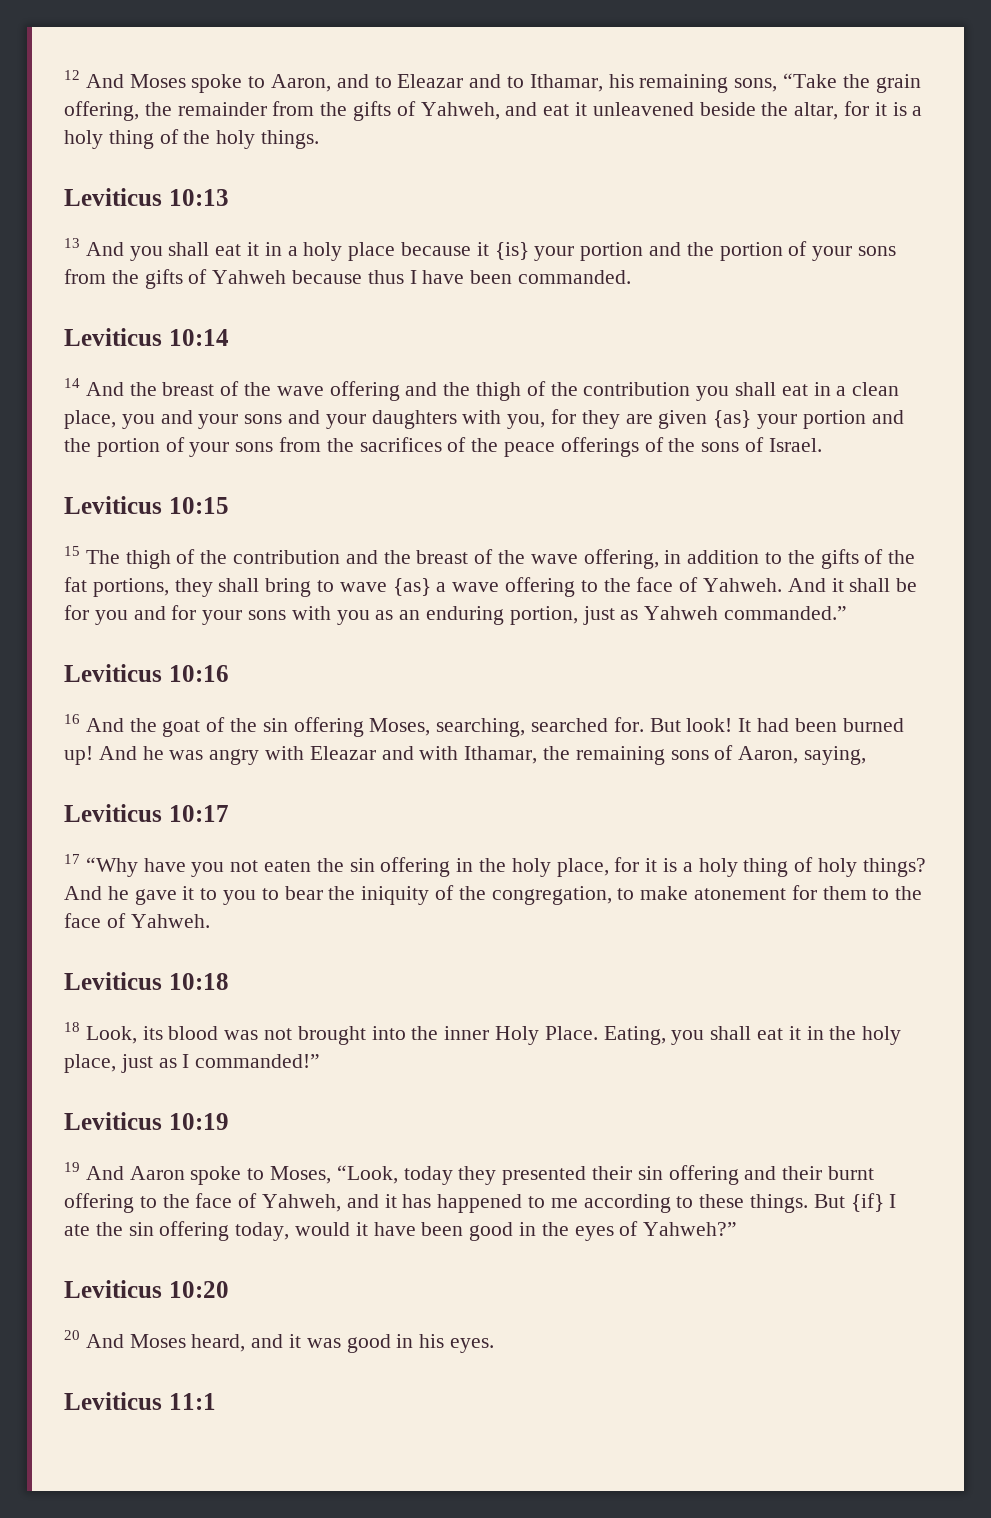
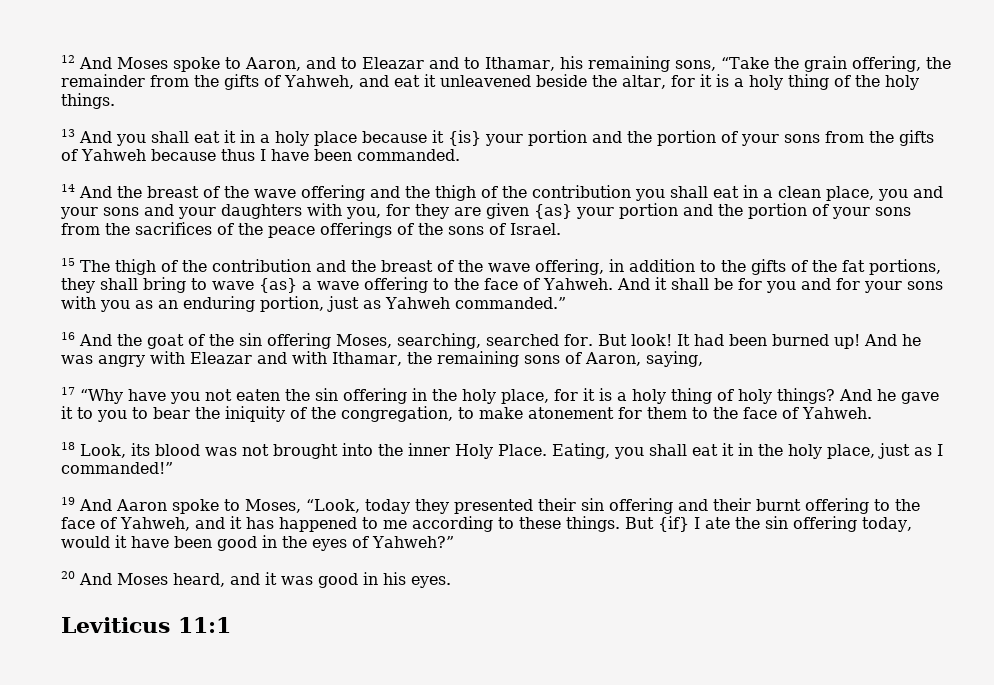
- Leviticus 10:13
- Leviticus 10:14
- Leviticus 10:15
- Leviticus 10:16
- Leviticus 10:17
- Leviticus 10:18
- Leviticus 10:19
- Leviticus 10:20

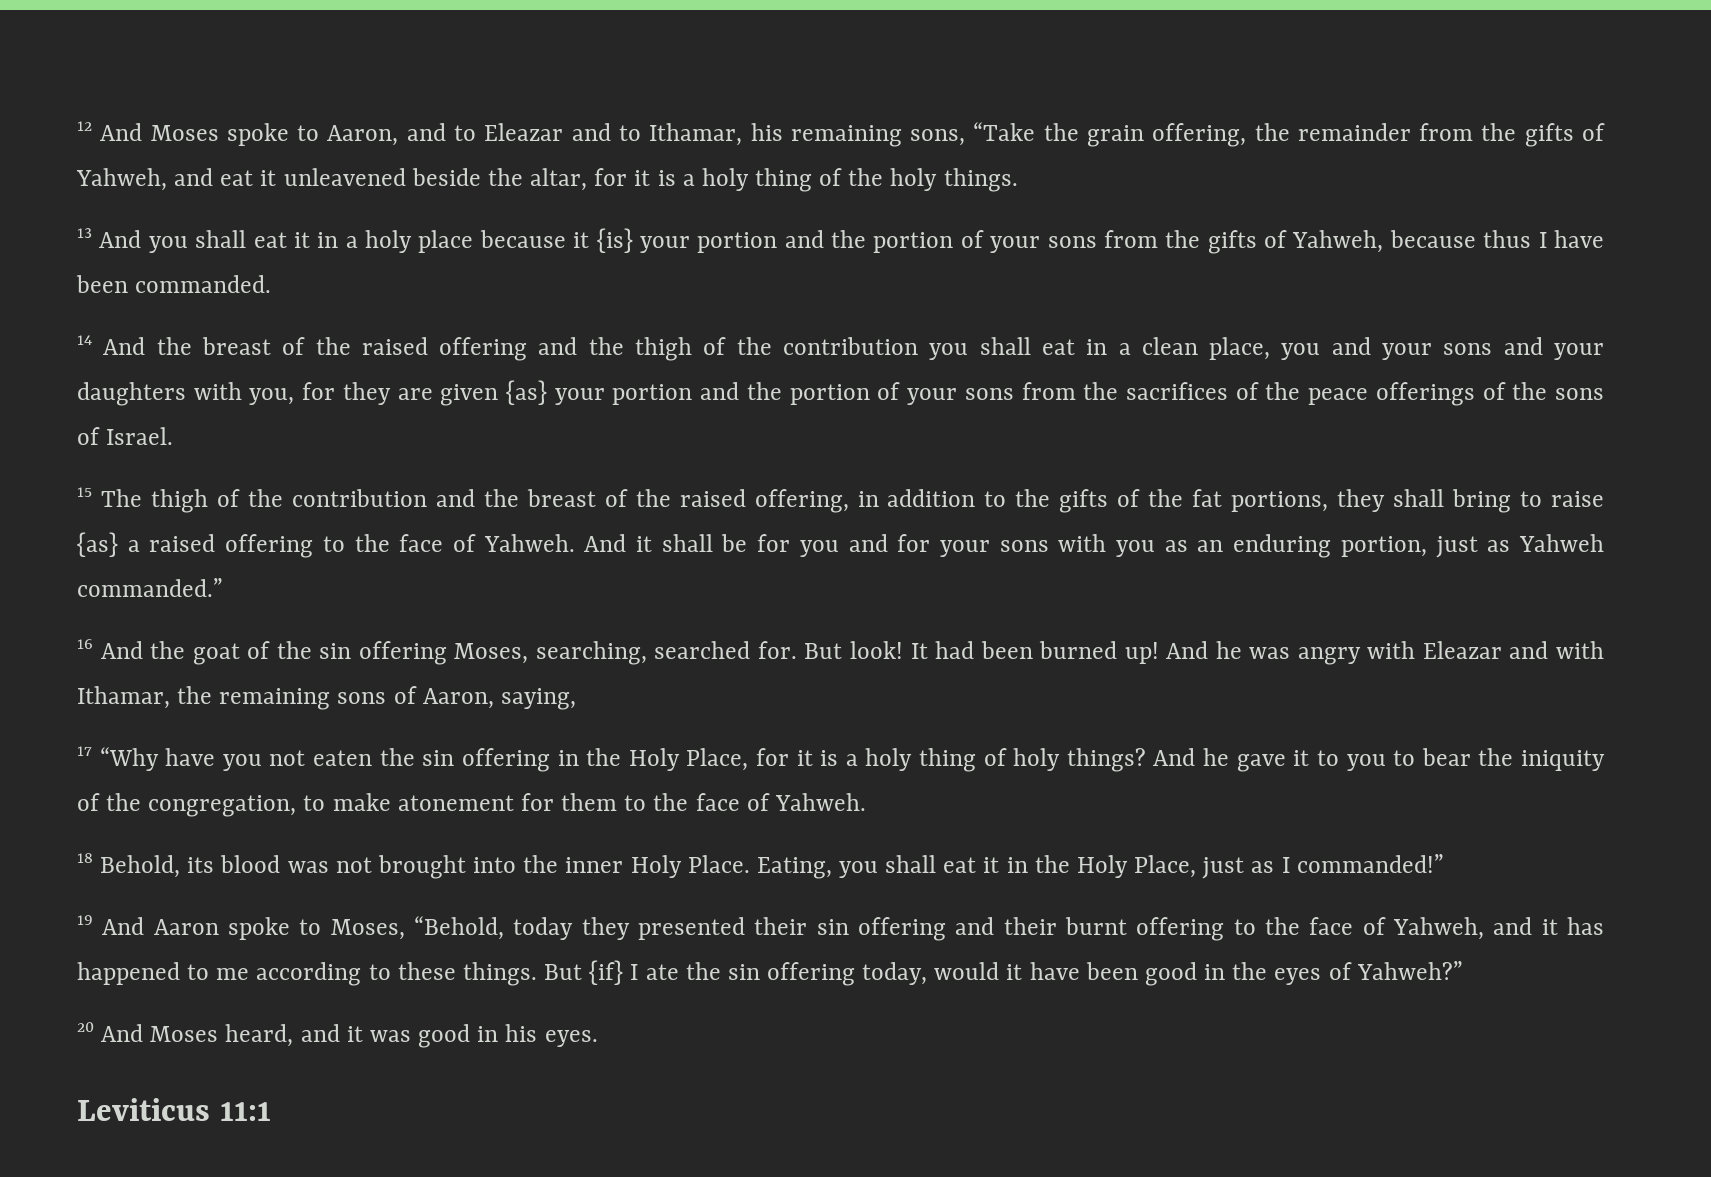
- 13 And you shall eat it in a holy place because it {is} your portion and the portion of your sons from the gifts of Yahweh because thus I have been commanded.
+ 13 And you shall eat it in a holy place because it {is} your portion and the portion of your sons from the gifts of Yahweh, because thus I have been commanded.
- 14 And the breast of the wave offering and the thigh of the contribution you shall eat in a clean place, you and your sons and your daughters with you, for they are given {as} your portion and the portion of your sons from the sacrifices of the peace offerings of the sons of Israel.
+ 14 And the breast of the raised offering and the thigh of the contribution you shall eat in a clean place, you and your sons and your daughters with you, for they are given {as} your portion and the portion of your sons from the sacrifices of the peace offerings of the sons of Israel.
- 15 The thigh of the contribution and the breast of the wave offering, in addition to the gifts of the fat portions, they shall bring to wave {as} a wave offering to the face of Yahweh.
+ 15 The thigh of the contribution and the breast of the raised offering, in addition to the gifts of the fat portions, they shall bring to raise {as} a raised offering to the face of Yahweh.
- 17 “Why have you not eaten the sin offering in the holy place, for it is a holy thing of holy things?
+ 17 “Why have you not eaten the sin offering in the Holy Place, for it is a holy thing of holy things?
- 18 Look, its blood was not brought into the inner Holy Place.
+ 18 Behold, its blood was not brought into the inner Holy Place.
- Eating, you shall eat it in the holy place, just as I commanded!”
+ Eating, you shall eat it in the Holy Place, just as I commanded!”
- 19 And Aaron spoke to Moses, “Look, today they presented their sin offering and their burnt offering to the face of Yahweh, and it has happened to me according to these things.
+ 19 And Aaron spoke to Moses, “Behold, today they presented their sin offering and their burnt offering to the face of Yahweh, and it has happened to me according to these things.

